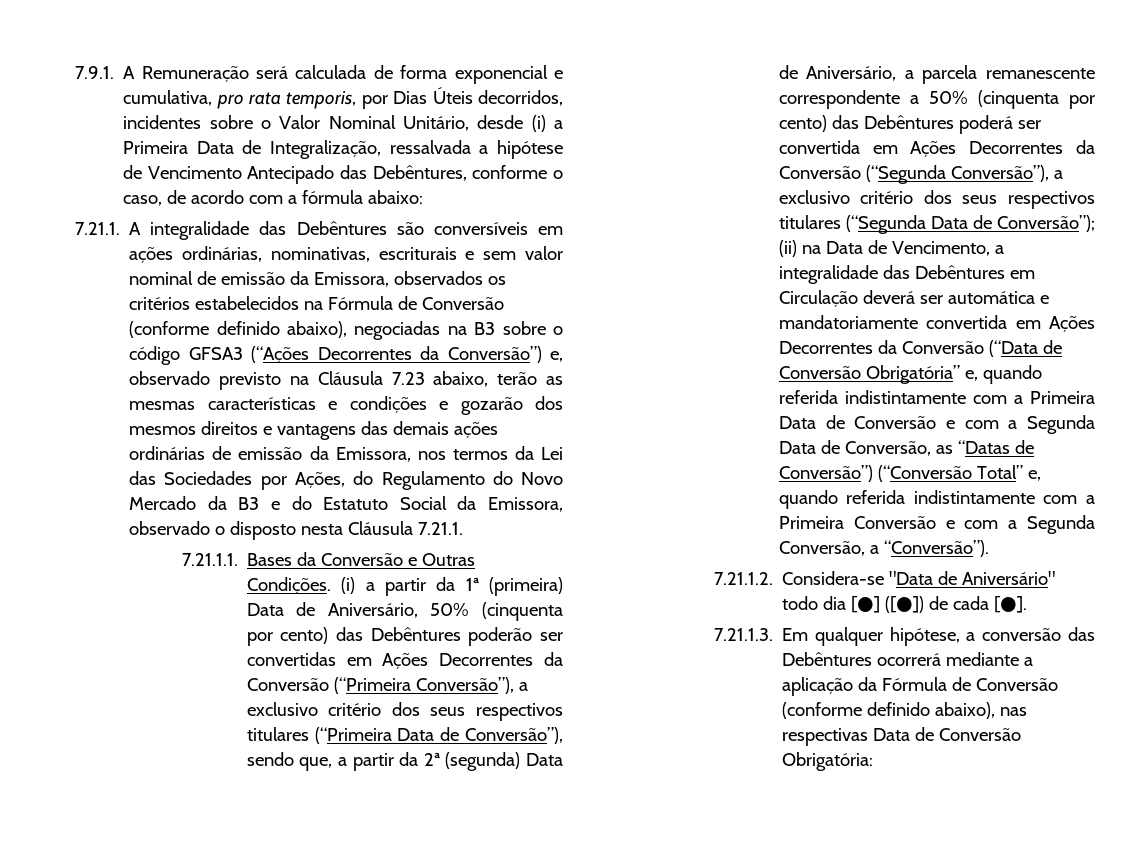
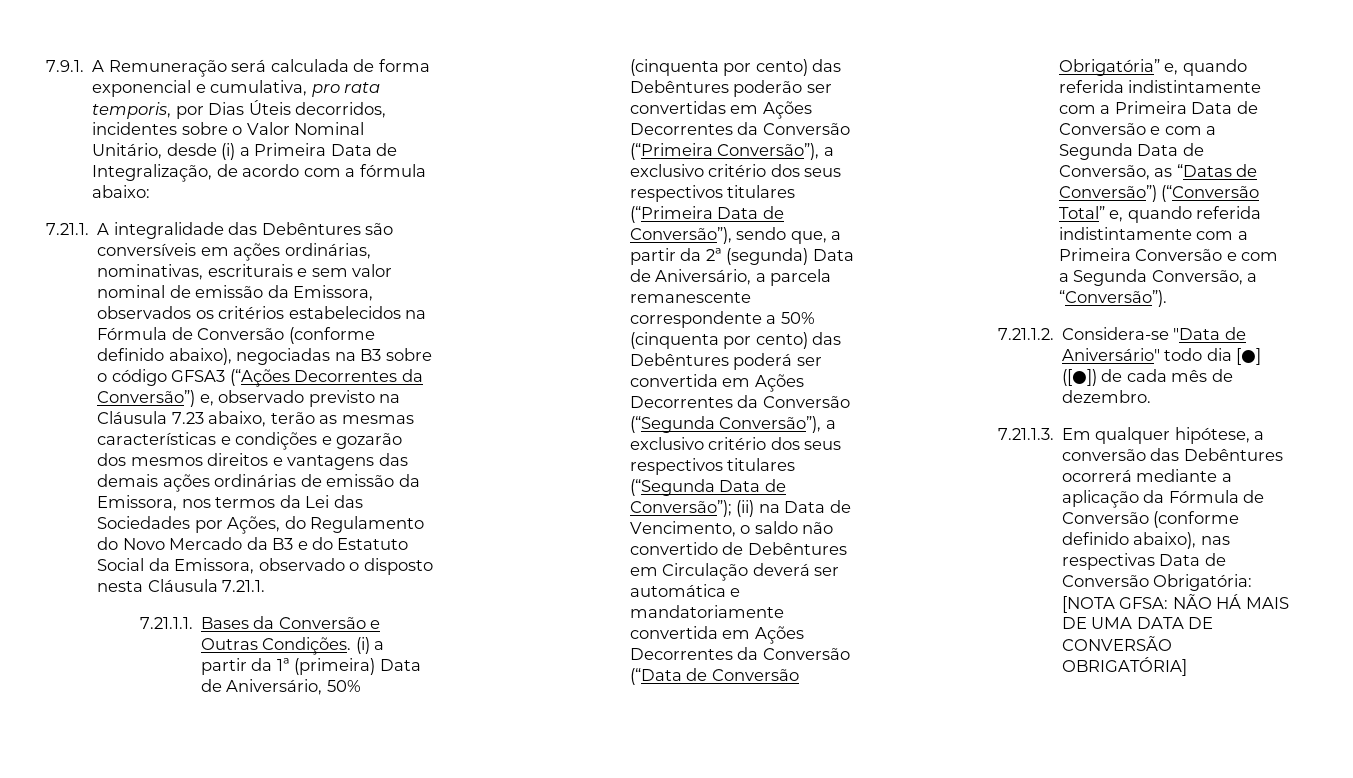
- 7.9.1. A Remuneração será calculada de forma exponencial e cumulativa, pro rata temporis, por Dias Úteis decorridos, incidentes sobre o Valor Nominal Unitário, desde (i) a Primeira Data de Integralização, ressalvada a hipótese de Vencimento Antecipado das Debêntures, conforme o caso, de acordo com a fórmula abaixo:
+ 7.9.1. A Remuneração será calculada de forma exponencial e cumulativa, pro rata temporis, por Dias Úteis decorridos, incidentes sobre o Valor Nominal Unitário, desde (i) a Primeira Data de Integralização, de acordo com a fórmula abaixo:
- (ii) na Data de Vencimento, a integralidade das Debêntures em Circulação deverá ser automática e mandatoriamente convertida em Ações Decorrentes da Conversão (“Data de Conversão Obrigatória” e, quando referida indistintamente com a Primeira Data de Conversão e com a Segunda Data de Conversão, as “Datas de Conversão”) (“Conversão Total” e, quando referida indistintamente com a Primeira Conversão e com a Segunda Conversão, a “Conversão”).
+ (ii) na Data de Vencimento, o saldo não convertido de Debêntures em Circulação deverá ser automática e mandatoriamente convertida em Ações Decorrentes da Conversão (“Data de Conversão Obrigatória” e, quando referida indistintamente com a Primeira Data de Conversão e com a Segunda Data de Conversão, as “Datas de Conversão”) (“Conversão Total” e, quando referida indistintamente com a Primeira Conversão e com a Segunda Conversão, a “Conversão”).
- 7.21.1.2. Considera-se "Data de Aniversário" todo dia [●] ([●]) de cada [●].
+ 7.21.1.2. Considera-se "Data de Aniversário" todo dia [●] ([●]) de cada mês de dezembro.
- 7.21.1.3. Em qualquer hipótese, a conversão das Debêntures ocorrerá mediante a aplicação da Fórmula de Conversão (conforme definido abaixo), nas respectivas Data de Conversão Obrigatória:
+ 7.21.1.3. Em qualquer hipótese, a conversão das Debêntures ocorrerá mediante a aplicação da Fórmula de Conversão (conforme definido abaixo), nas respectivas Data de Conversão Obrigatória: [NOTA GFSA: NÃO HÁ MAIS DE UMA DATA DE CONVERSÃO OBRIGATÓRIA]

